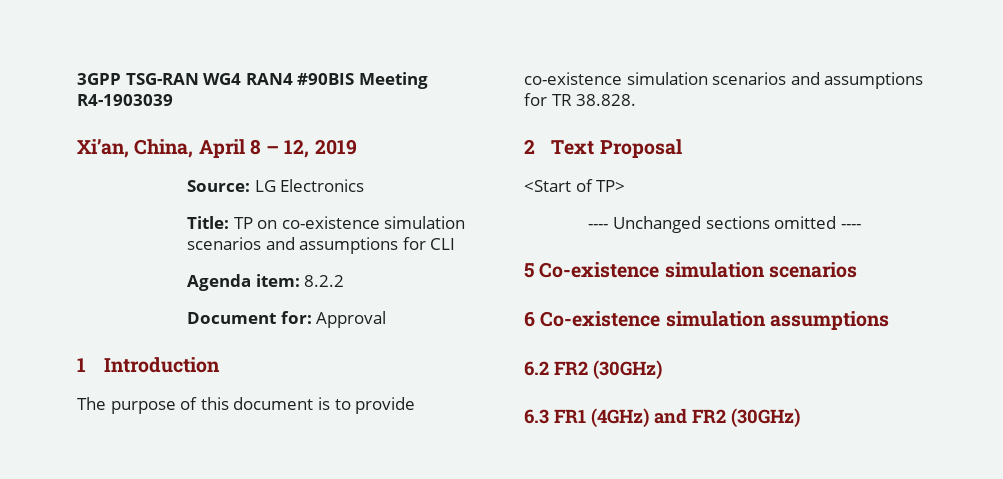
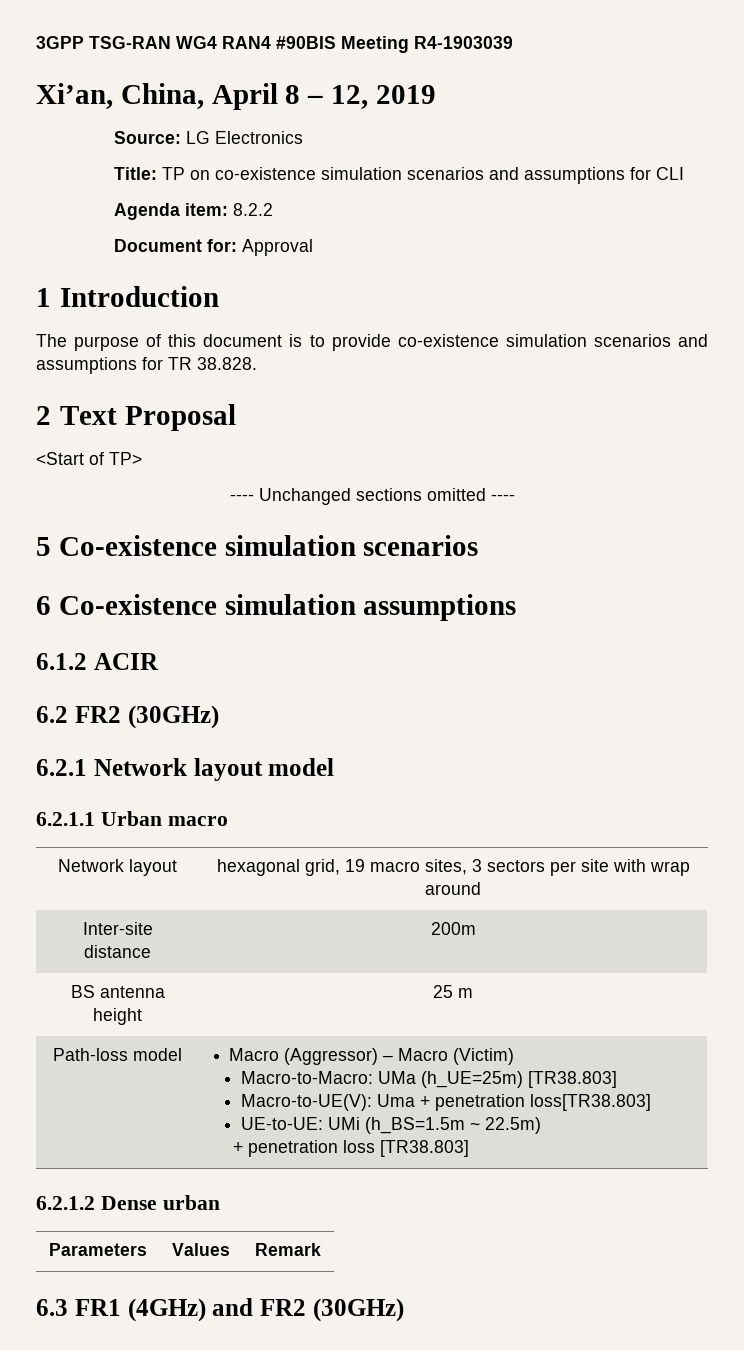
+ 6.1.2 ACIR
+ 6.2.1 Network layout model
+ 6.2.1.1 Urban macro
+ Network layout | hexagonal grid, 19 macro sites, 3 sectors per site with wrap around
+ Inter-site distance | 200m
+ BS antenna height | 25 m
+ Path-loss model | Macro (Aggressor) – Macro (Victim)
+ Macro-to-Macro: UMa (h_UE=25m) [TR38.803]
+ Macro-to-UE(V): Uma + penetration loss[TR38.803]
+ UE-to-UE: UMi (h_BS=1.5m ~ 22.5m)
+ + penetration loss [TR38.803]
+ 6.2.1.2 Dense urban
+ Parameters | Values | Remark

